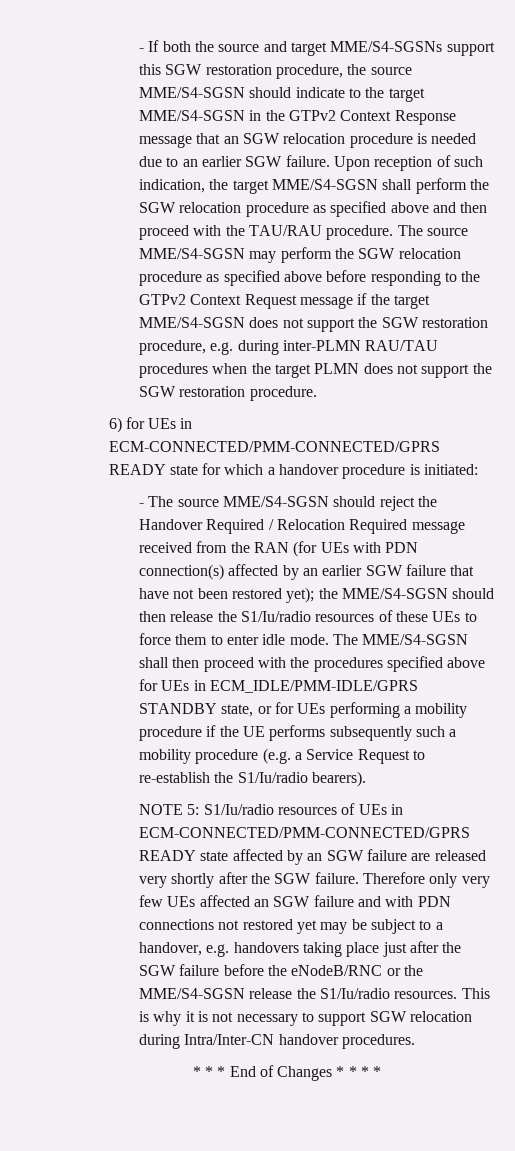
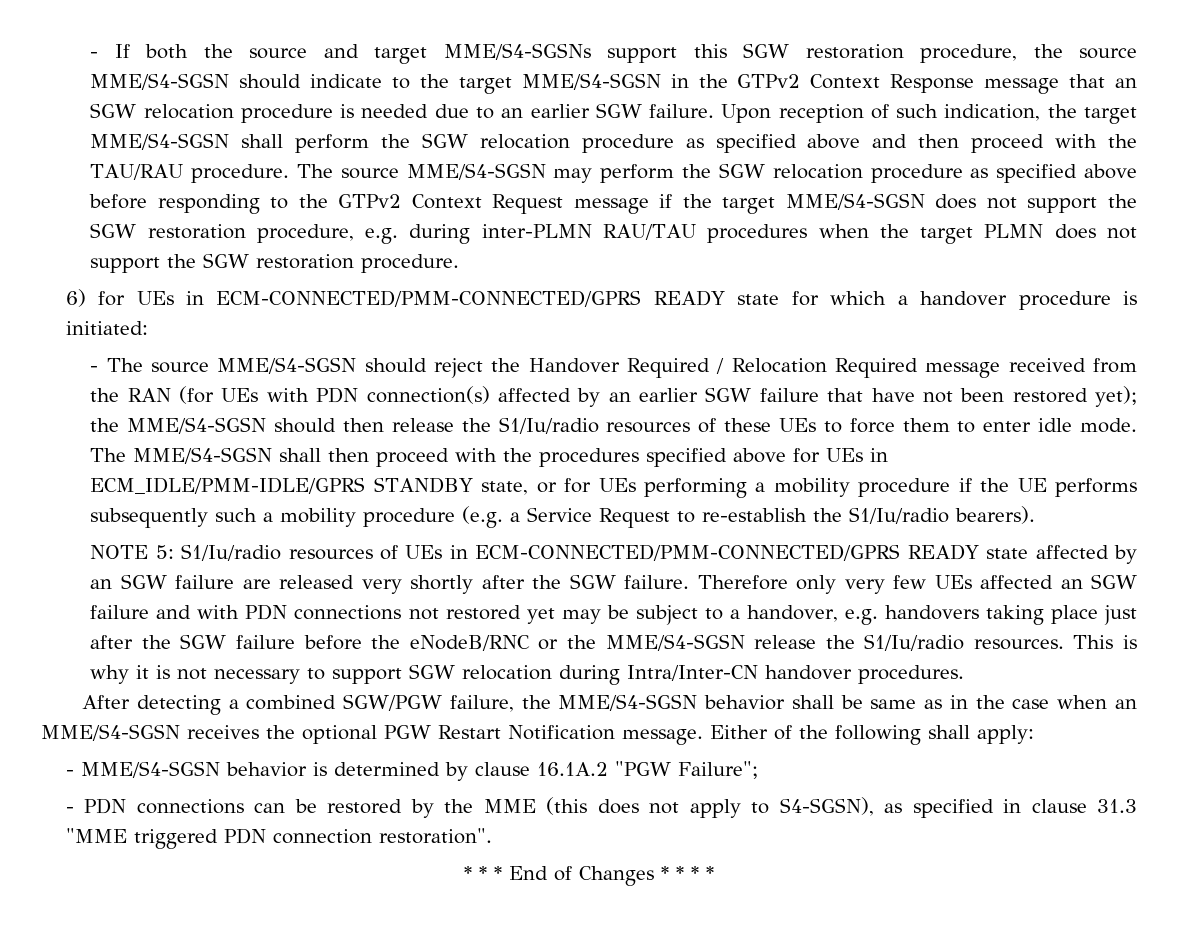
+ After detecting a combined SGW/PGW failure, the MME/S4-SGSN behavior shall be same as in the case when an MME/S4-SGSN receives the optional PGW Restart Notification message. Either of the following shall apply:
+ - MME/S4-SGSN behavior is determined by clause 16.1A.2 "PGW Failure";
+ - PDN connections can be restored by the MME (this does not apply to S4-SGSN), as specified in clause 31.3 "MME triggered PDN connection restoration".

